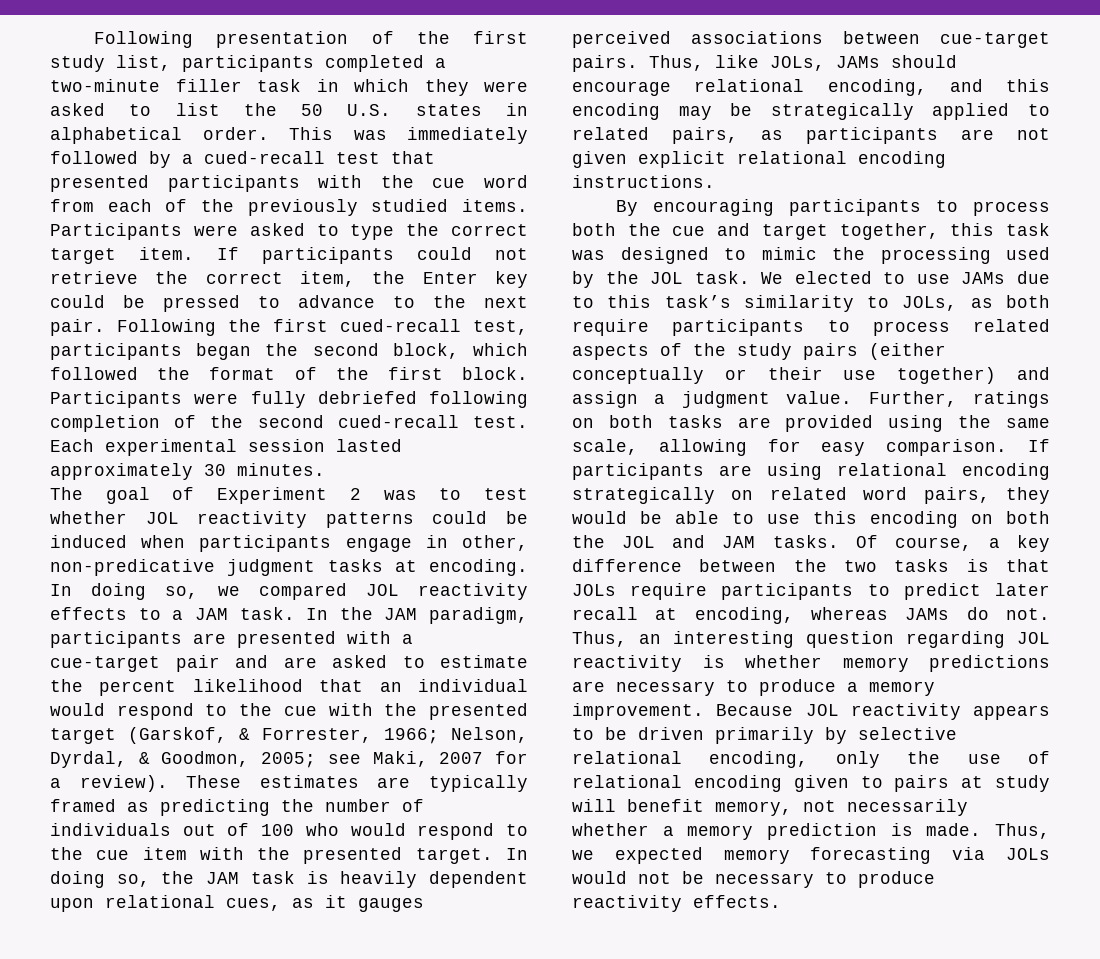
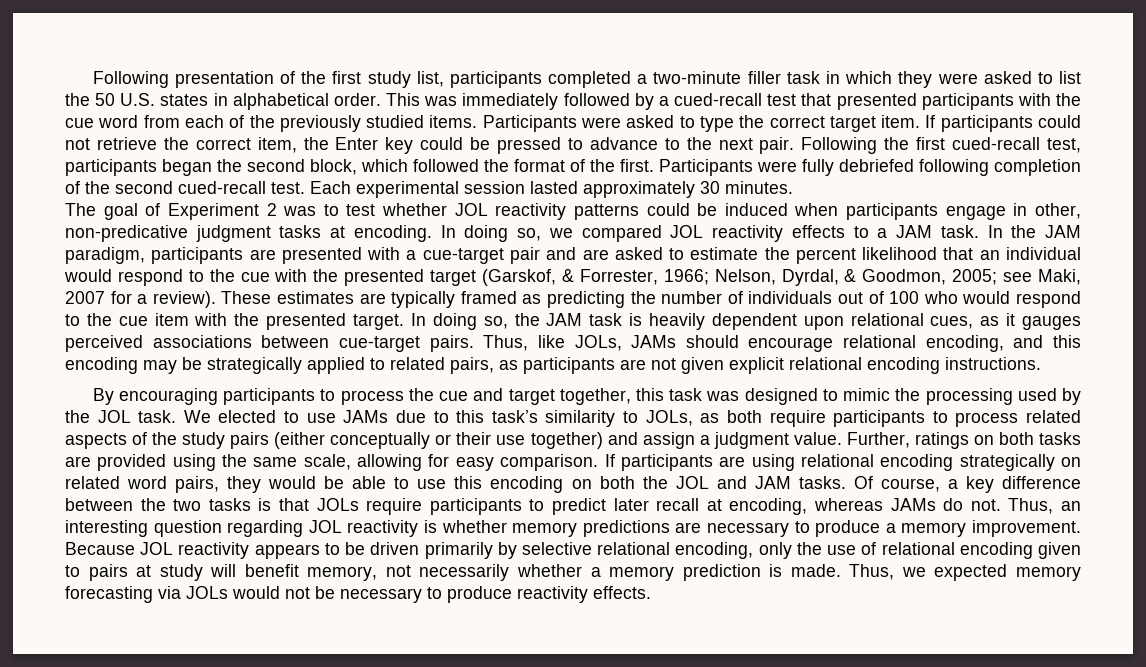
- Following the first cued-recall test, participants began the second block, which followed the format of the first block.
+ Following the first cued-recall test, participants began the second block, which followed the format of the first.
- By encouraging participants to process both the cue and target together, this task was designed to mimic the processing used by the JOL task.
+ By encouraging participants to process the cue and target together, this task was designed to mimic the processing used by the JOL task.

